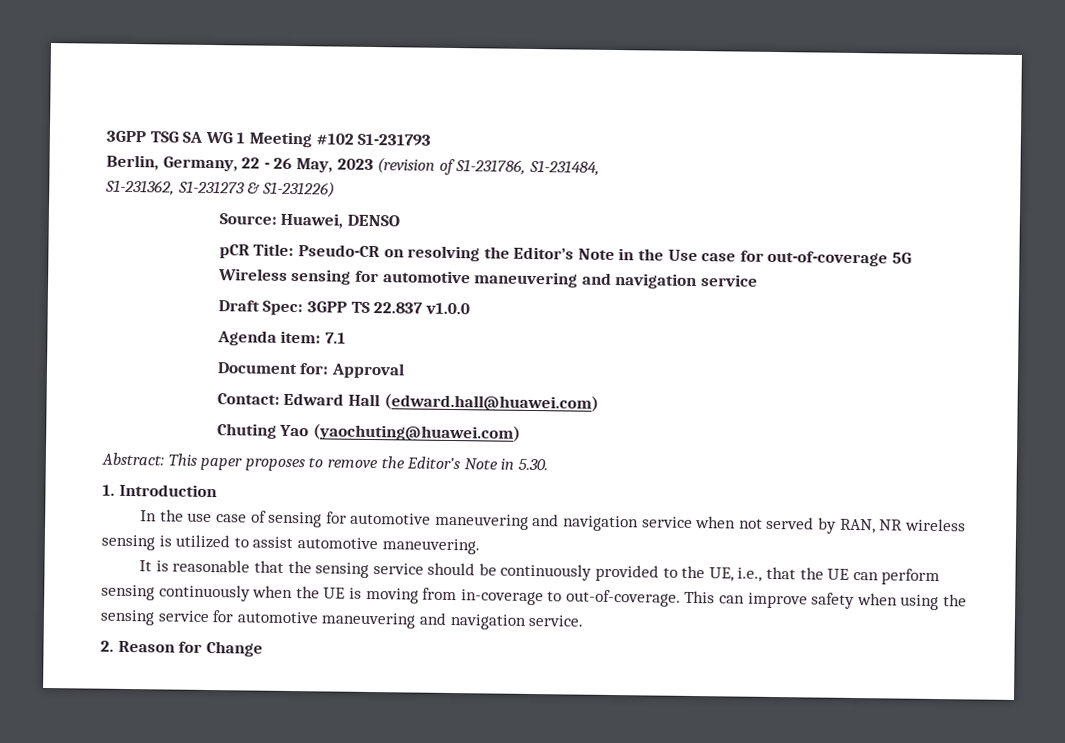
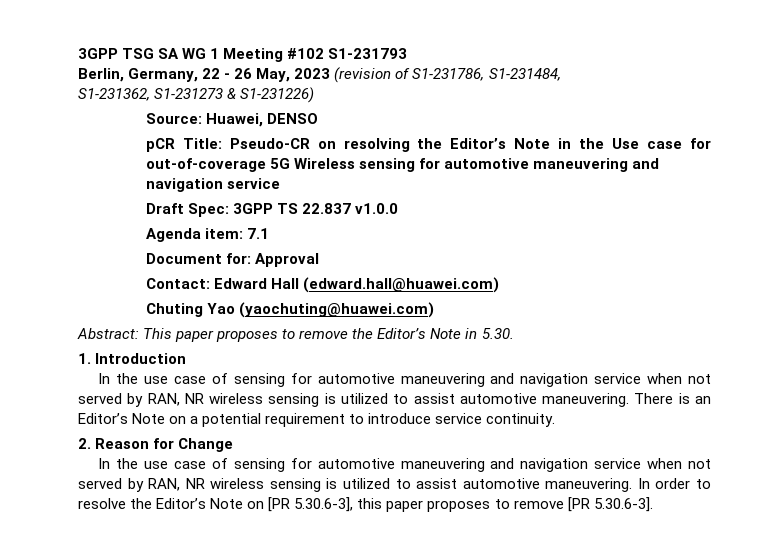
- In the use case of sensing for automotive maneuvering and navigation service when not served by RAN, NR wireless sensing is utilized to assist automotive maneuvering.
- It is reasonable that the sensing service should be continuously provided to the UE, i.e., that the UE can perform sensing continuously when the UE is moving from in-coverage to out-of-coverage. This can improve safety when using the sensing service for automotive maneuvering and navigation service.
+ In the use case of sensing for automotive maneuvering and navigation service when not served by RAN, NR wireless sensing is utilized to assist automotive maneuvering. There is an Editor’s Note on a potential requirement to introduce service continuity.
  2. Reason for Change
+ In the use case of sensing for automotive maneuvering and navigation service when not served by RAN, NR wireless sensing is utilized to assist automotive maneuvering. In order to resolve the Editor’s Note on [PR 5.30.6-3], this paper proposes to remove [PR 5.30.6-3].

